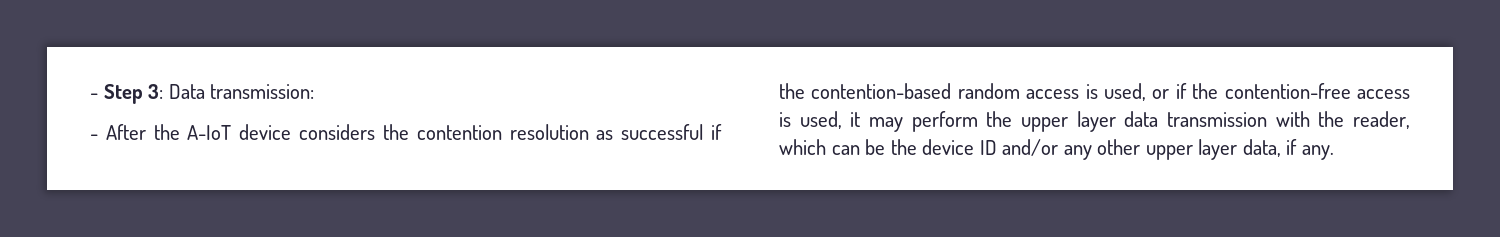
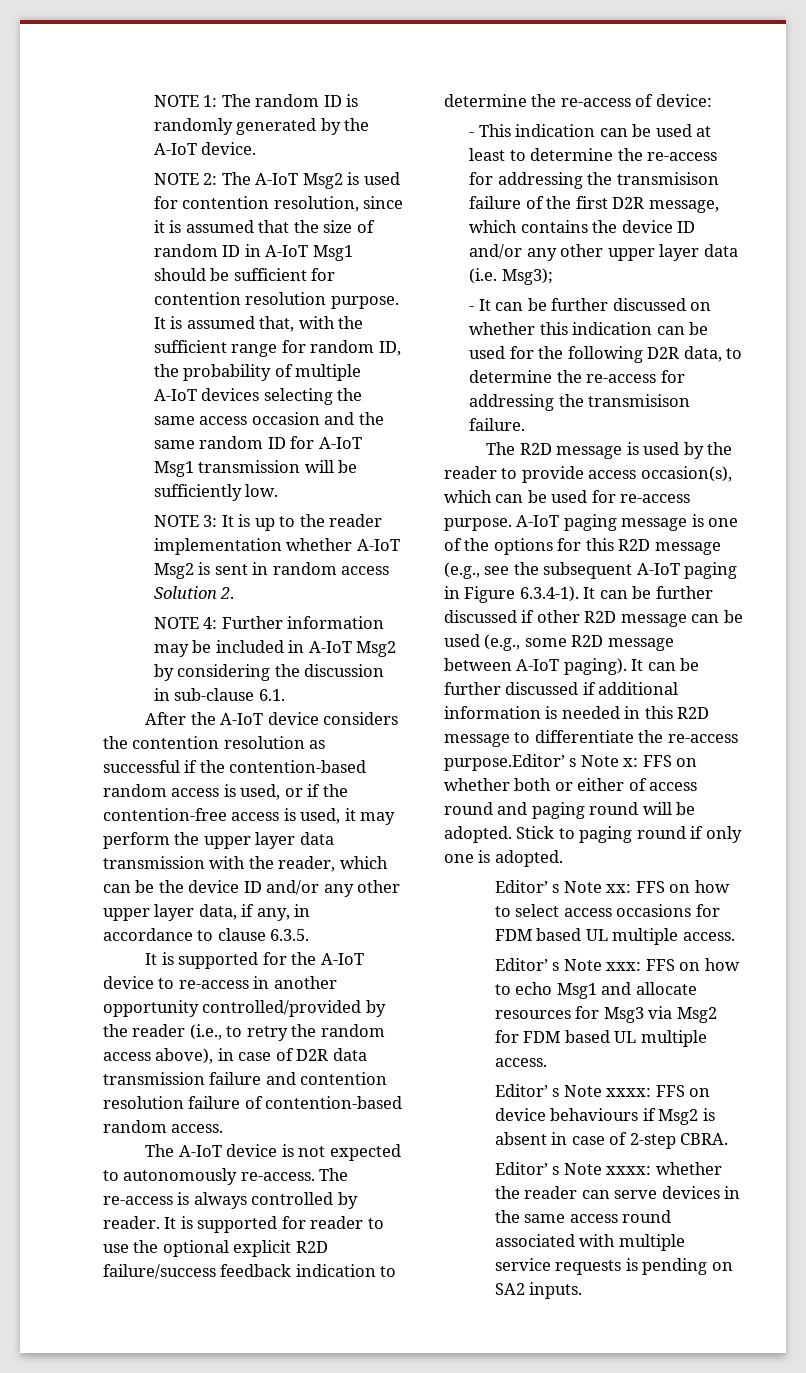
- - Step 3: Data transmission:
- - After the A-IoT device considers the contention resolution as successful if the contention-based random access is used, or if the contention-free access is used, it may perform the upper layer data transmission with the reader, which can be the device ID and/or any other upper layer data, if any.
+ NOTE 1: The random ID is randomly generated by the A-IoT device.
+ NOTE 2: The A-IoT Msg2 is used for contention resolution, since it is assumed that the size of random ID in A-IoT Msg1 should be sufficient for contention resolution purpose. It is assumed that, with the sufficient range for random ID, the probability of multiple A-IoT devices selecting the same access occasion and the same random ID for A-IoT Msg1 transmission will be sufficiently low.
+ NOTE 3: It is up to the reader implementation whether A-IoT Msg2 is sent in random access Solution 2.
+ NOTE 4: Further information may be included in A-IoT Msg2 by considering the discussion in sub-clause 6.1.
+ After the A-IoT device considers the contention resolution as successful if the contention-based random access is used, or if the contention-free access is used, it may perform the upper layer data transmission with the reader, which can be the device ID and/or any other upper layer data, if any, in accordance to clause 6.3.5.
+ It is supported for the A-IoT device to re-access in another opportunity controlled/provided by the reader (i.e., to retry the random access above), in case of D2R data transmission failure and contention resolution failure of contention-based random access.
+ The A-IoT device is not expected to autonomously re-access. The re-access is always controlled by reader. It is supported for reader to use the optional explicit R2D failure/success feedback indication to determine the re-access of device:
+ - This indication can be used at least to determine the re-access for addressing the transmisison failure of the first D2R message, which contains the device ID and/or any other upper layer data (i.e. Msg3);
+ - It can be further discussed on whether this indication can be used for the following D2R data, to determine the re-access for addressing the transmisison failure.
+ The R2D message is used by the reader to provide access occasion(s), which can be used for re-access purpose. A-IoT paging message is one of the options for this R2D message (e.g., see the subsequent A-IoT paging in Figure 6.3.4-1). It can be further discussed if other R2D message can be used (e.g., some R2D message between A-IoT paging). It can be further discussed if additional information is needed in this R2D message to differentiate the re-access purpose.Editor’ s Note x: FFS on whether both or either of access round and paging round will be adopted. Stick to paging round if only one is adopted.
+ Editor’ s Note xx: FFS on how to select access occasions for FDM based UL multiple access.
+ Editor’ s Note xxx: FFS on how to echo Msg1 and allocate resources for Msg3 via Msg2 for FDM based UL multiple access.
+ Editor’ s Note xxxx: FFS on device behaviours if Msg2 is absent in case of 2-step CBRA.
+ Editor’ s Note xxxx: whether the reader can serve devices in the same access round associated with multiple service requests is pending on SA2 inputs.

